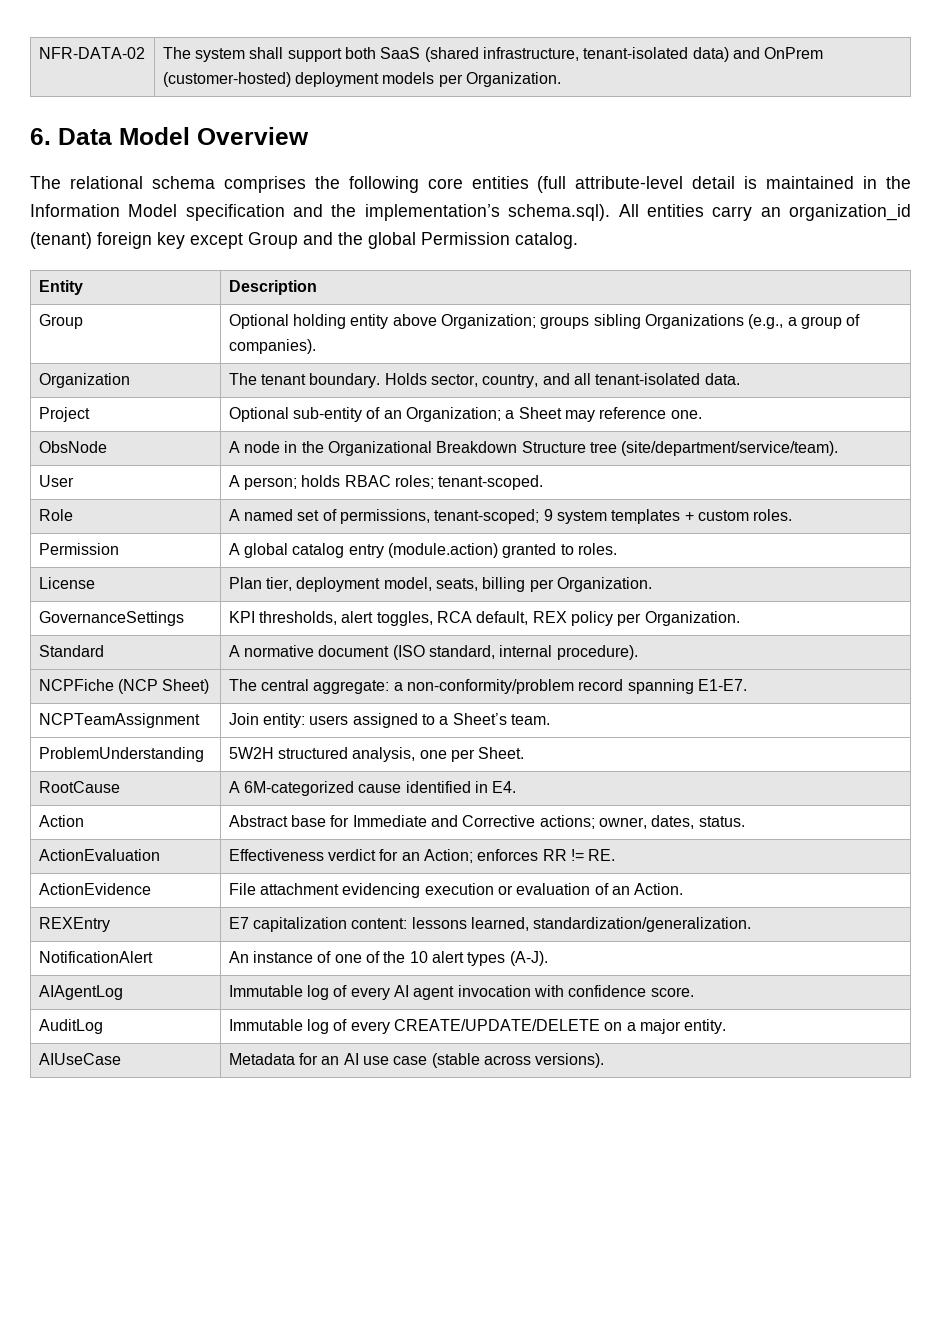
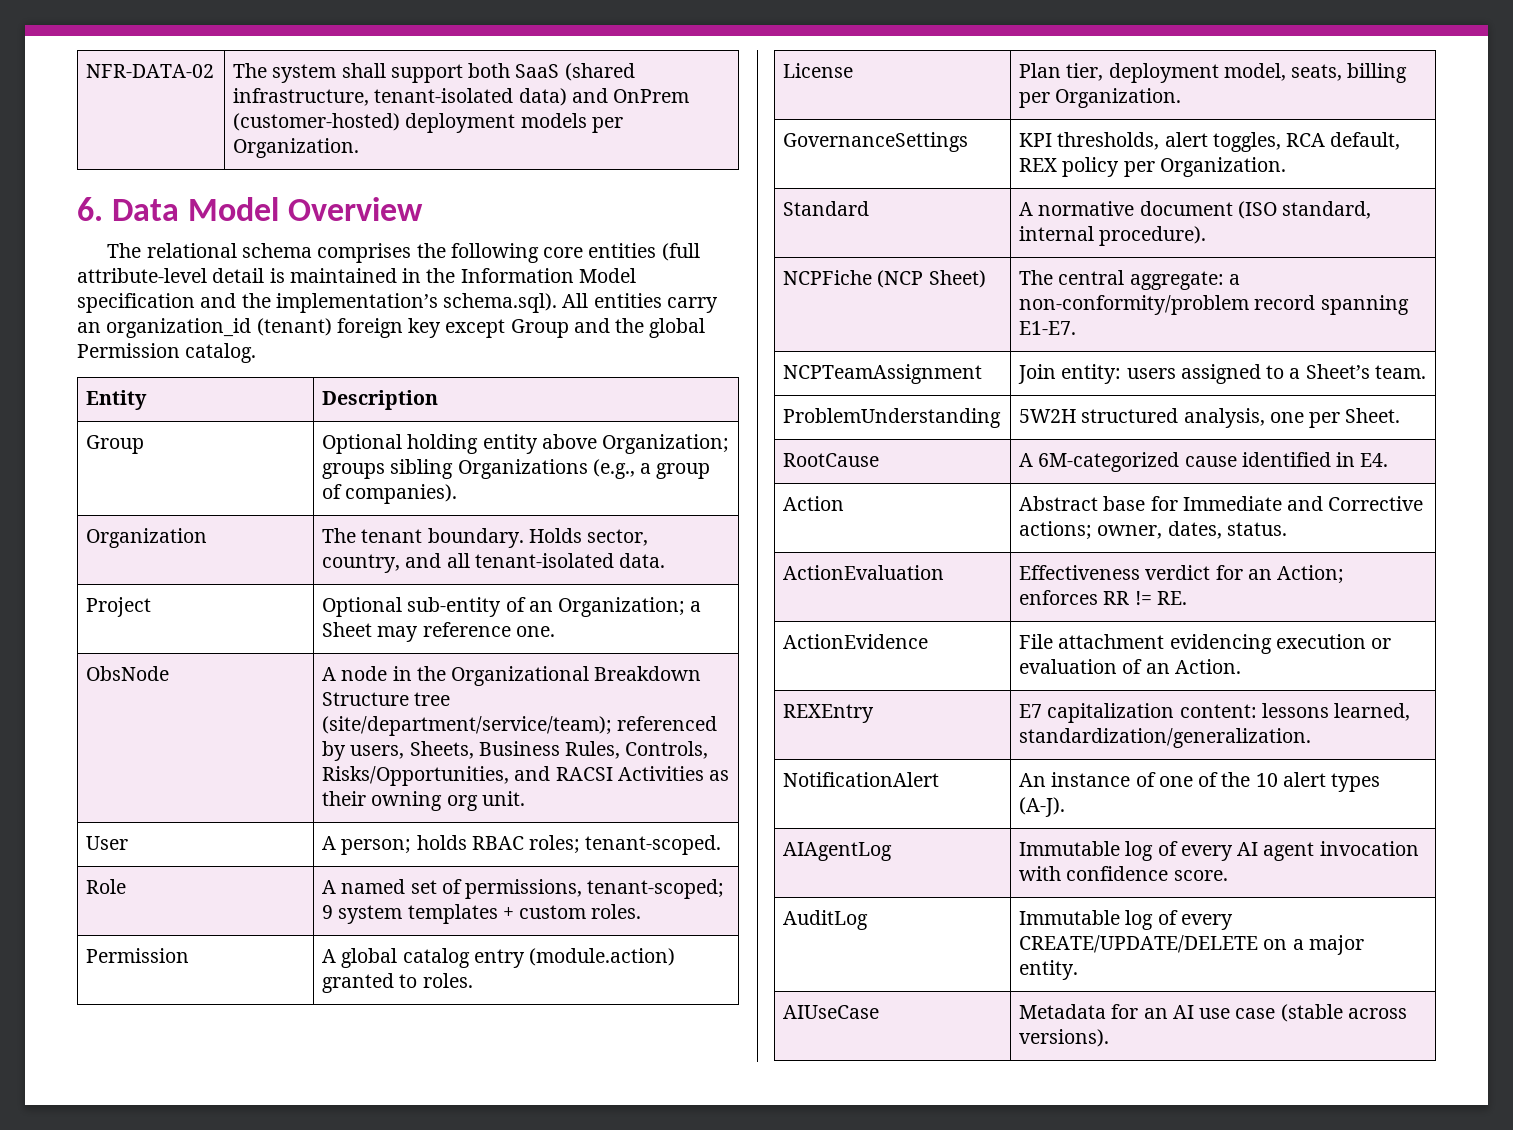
- ObsNode | A node in the Organizational Breakdown Structure tree (site/department/service/team).
+ ObsNode | A node in the Organizational Breakdown Structure tree (site/department/service/team); referenced by users, Sheets, Business Rules, Controls, Risks/Opportunities, and RACSI Activities as their owning org unit.

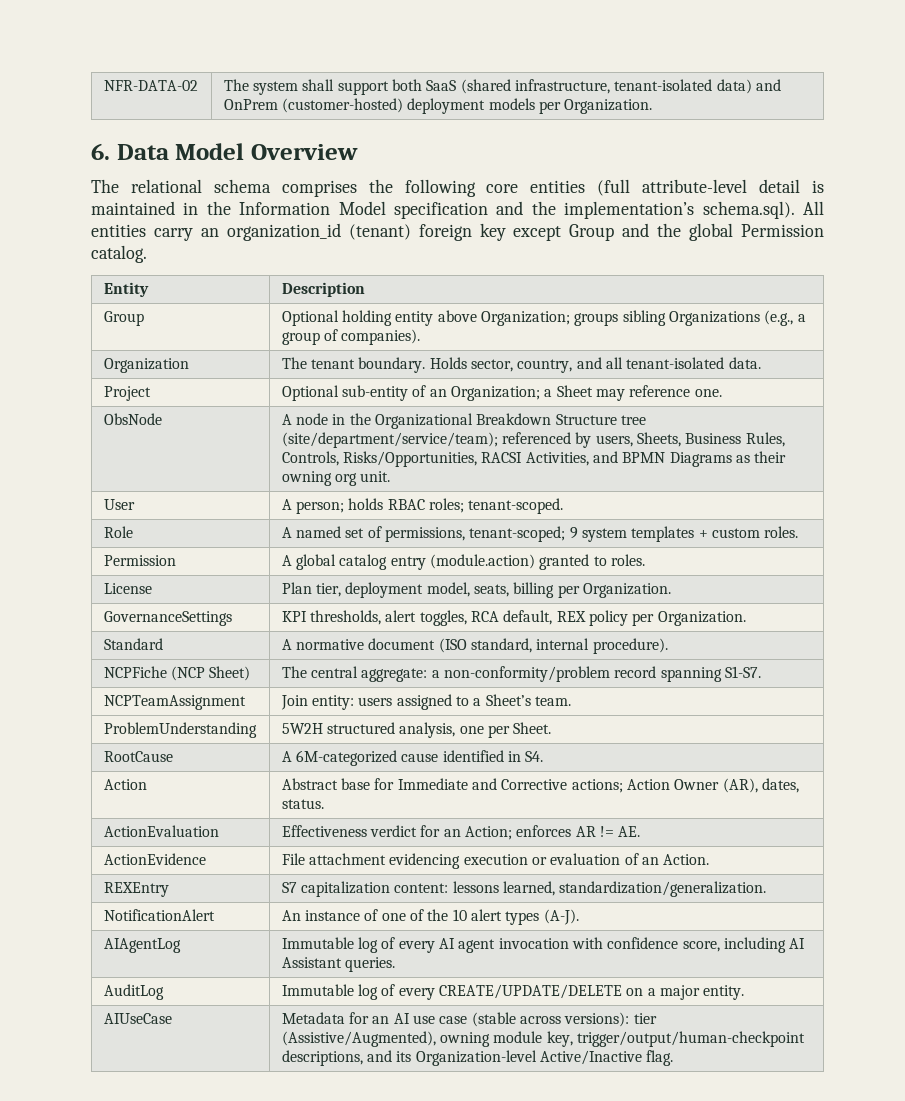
- ObsNode | A node in the Organizational Breakdown Structure tree (site/department/service/team); referenced by users, Sheets, Business Rules, Controls, Risks/Opportunities, and RACSI Activities as their owning org unit.
+ ObsNode | A node in the Organizational Breakdown Structure tree (site/department/service/team); referenced by users, Sheets, Business Rules, Controls, Risks/Opportunities, RACSI Activities, and BPMN Diagrams as their owning org unit.
- NCPFiche (NCP Sheet) | The central aggregate: a non-conformity/problem record spanning E1-E7.
+ NCPFiche (NCP Sheet) | The central aggregate: a non-conformity/problem record spanning S1-S7.
- RootCause | A 6M-categorized cause identified in E4.
+ RootCause | A 6M-categorized cause identified in S4.
- Action | Abstract base for Immediate and Corrective actions; owner, dates, status.
+ Action | Abstract base for Immediate and Corrective actions; Action Owner (AR), dates, status.
- ActionEvaluation | Effectiveness verdict for an Action; enforces RR != RE.
+ ActionEvaluation | Effectiveness verdict for an Action; enforces AR != AE.
- REXEntry | E7 capitalization content: lessons learned, standardization/generalization.
+ REXEntry | S7 capitalization content: lessons learned, standardization/generalization.
- AIAgentLog | Immutable log of every AI agent invocation with confidence score.
+ AIAgentLog | Immutable log of every AI agent invocation with confidence score, including AI Assistant queries.
- AIUseCase | Metadata for an AI use case (stable across versions).
+ AIUseCase | Metadata for an AI use case (stable across versions): tier (Assistive/Augmented), owning module key, trigger/output/human-checkpoint descriptions, and its Organization-level Active/Inactive flag.

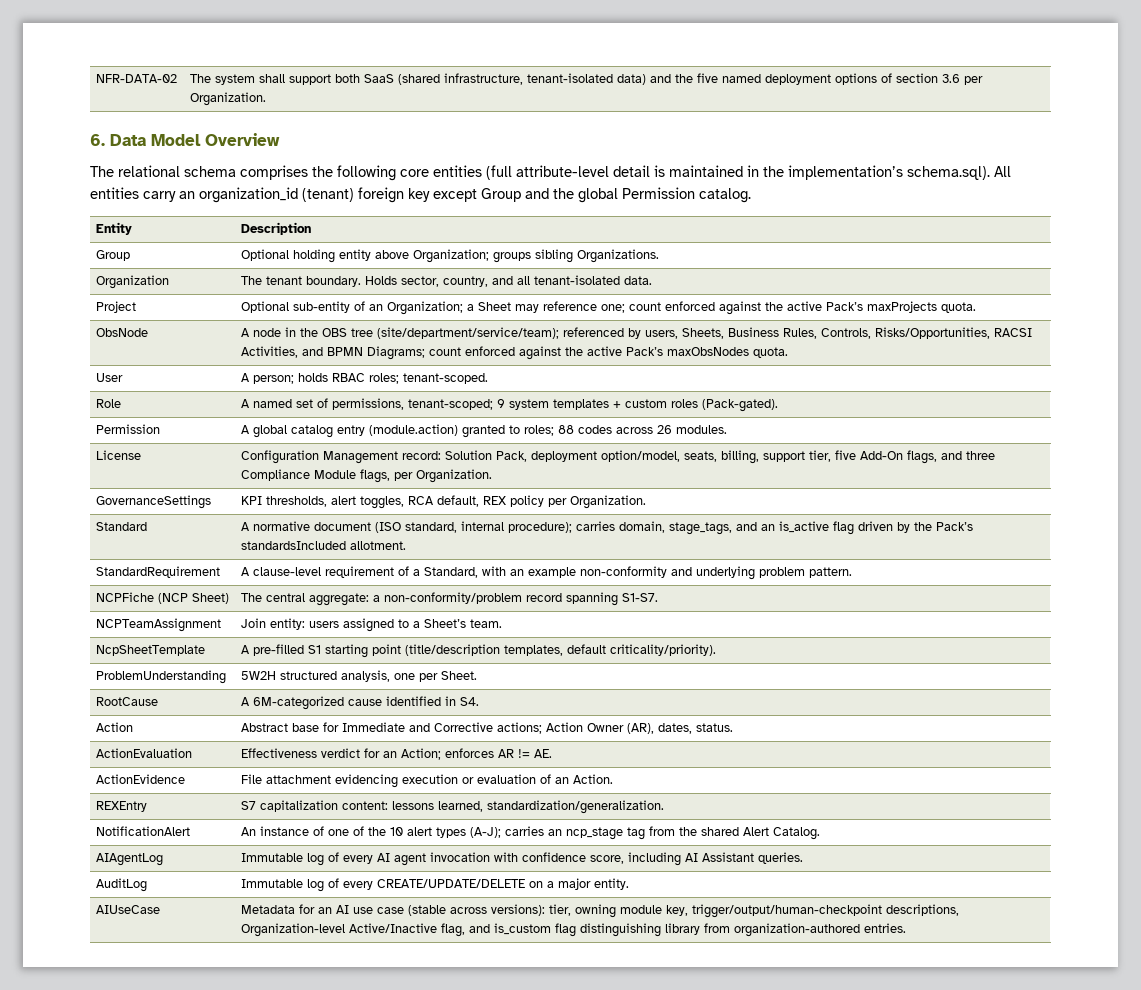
- NFR-DATA-02 | The system shall support both SaaS (shared infrastructure, tenant-isolated data) and OnPrem (customer-hosted) deployment models per Organization.
+ NFR-DATA-02 | The system shall support both SaaS (shared infrastructure, tenant-isolated data) and the five named deployment options of section 3.6 per Organization.
- The relational schema comprises the following core entities (full attribute-level detail is maintained in the Information Model specification and the implementation’s schema.sql). All entities carry an organization_id (tenant) foreign key except Group and the global Permission catalog.
+ The relational schema comprises the following core entities (full attribute-level detail is maintained in the implementation’s schema.sql). All entities carry an organization_id (tenant) foreign key except Group and the global Permission catalog.
- Group | Optional holding entity above Organization; groups sibling Organizations (e.g., a group of companies).
+ Group | Optional holding entity above Organization; groups sibling Organizations.
- Project | Optional sub-entity of an Organization; a Sheet may reference one.
+ Project | Optional sub-entity of an Organization; a Sheet may reference one; count enforced against the active Pack’s maxProjects quota.
- ObsNode | A node in the Organizational Breakdown Structure tree (site/department/service/team); referenced by users, Sheets, Business Rules, Controls, Risks/Opportunities, RACSI Activities, and BPMN Diagrams as their owning org unit.
+ ObsNode | A node in the OBS tree (site/department/service/team); referenced by users, Sheets, Business Rules, Controls, Risks/Opportunities, RACSI Activities, and BPMN Diagrams; count enforced against the active Pack’s maxObsNodes quota.
- Role | A named set of permissions, tenant-scoped; 9 system templates + custom roles.
+ Role | A named set of permissions, tenant-scoped; 9 system templates + custom roles (Pack-gated).
- Permission | A global catalog entry (module.action) granted to roles.
- License | Plan tier, deployment model, seats, billing per Organization.
+ Permission | A global catalog entry (module.action) granted to roles; 88 codes across 26 modules.
+ License | Configuration Management record: Solution Pack, deployment option/model, seats, billing, support tier, five Add-On flags, and three Compliance Module flags, per Organization.
- Standard | A normative document (ISO standard, internal procedure).
+ Standard | A normative document (ISO standard, internal procedure); carries domain, stage_tags, and an is_active flag driven by the Pack’s standardsIncluded allotment.
+ StandardRequirement | A clause-level requirement of a Standard, with an example non-conformity and underlying problem pattern.
+ NcpSheetTemplate | A pre-filled S1 starting point (title/description templates, default criticality/priority).
- NotificationAlert | An instance of one of the 10 alert types (A-J).
+ NotificationAlert | An instance of one of the 10 alert types (A-J); carries an ncp_stage tag from the shared Alert Catalog.
- AIUseCase | Metadata for an AI use case (stable across versions): tier (Assistive/Augmented), owning module key, trigger/output/human-checkpoint descriptions, and its Organization-level Active/Inactive flag.
+ AIUseCase | Metadata for an AI use case (stable across versions): tier, owning module key, trigger/output/human-checkpoint descriptions, Organization-level Active/Inactive flag, and is_custom flag distinguishing library from organization-authored entries.

